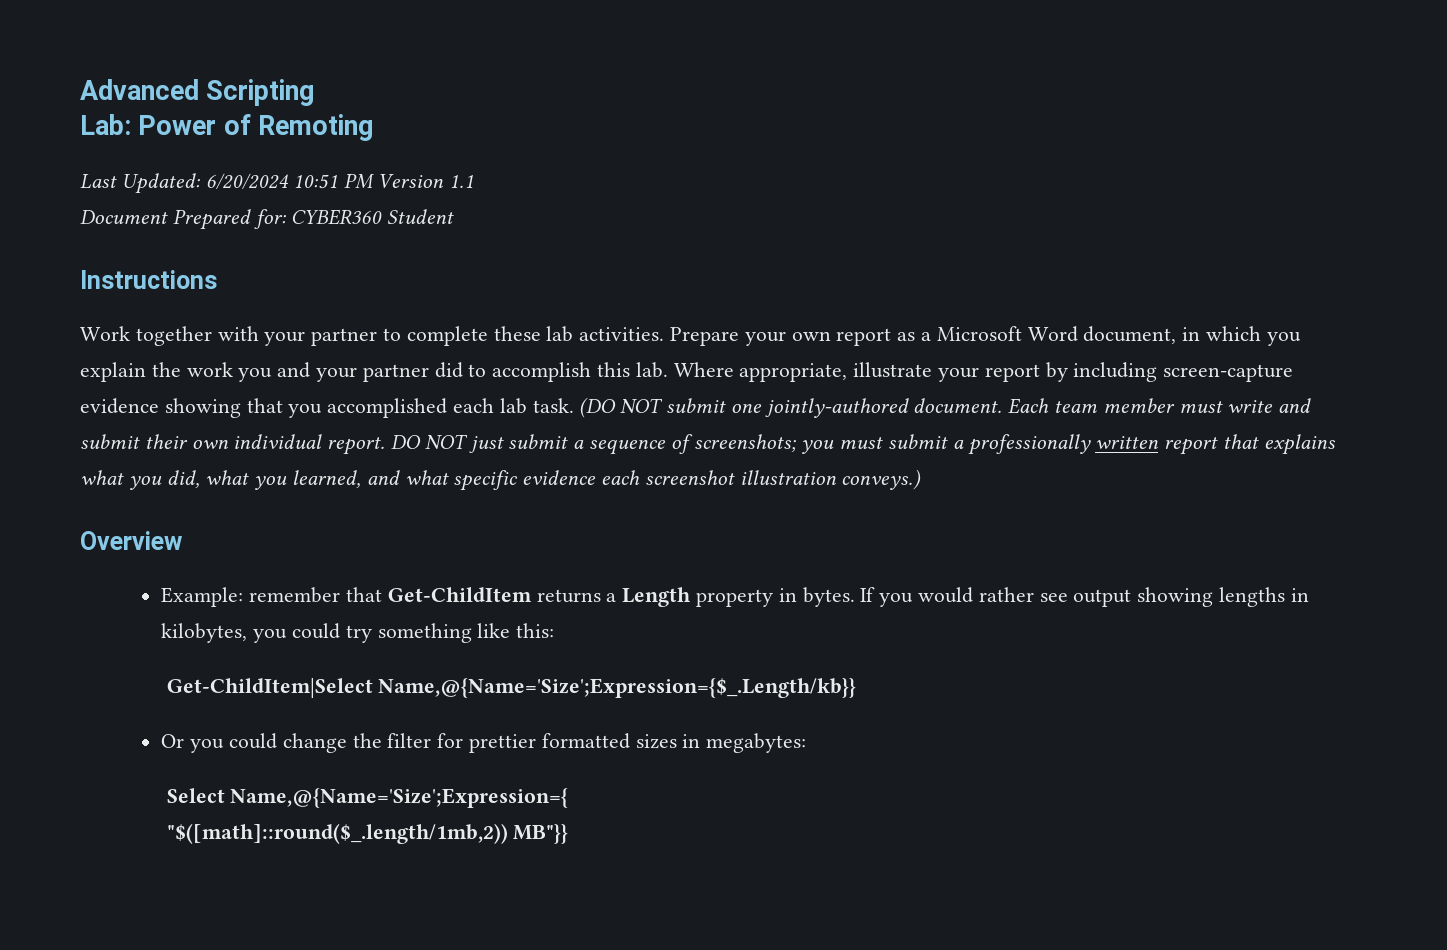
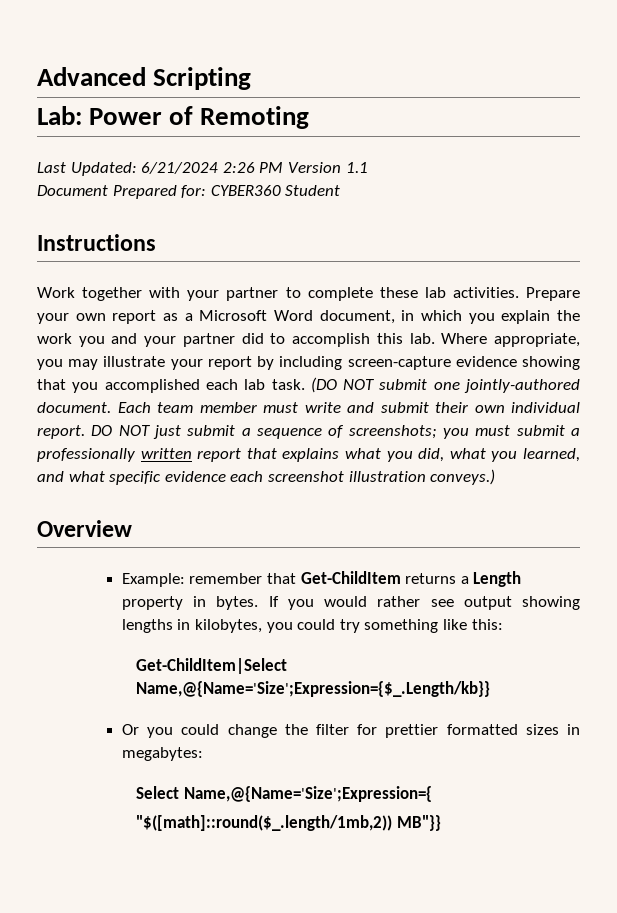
- Last Updated: 6/20/2024 10:51 PM Version 1.1
+ Last Updated: 6/21/2024 2:26 PM Version 1.1
- Where appropriate, illustrate your report by including screen-capture evidence showing that you accomplished each lab task.
+ Where appropriate, you may illustrate your report by including screen-capture evidence showing that you accomplished each lab task.

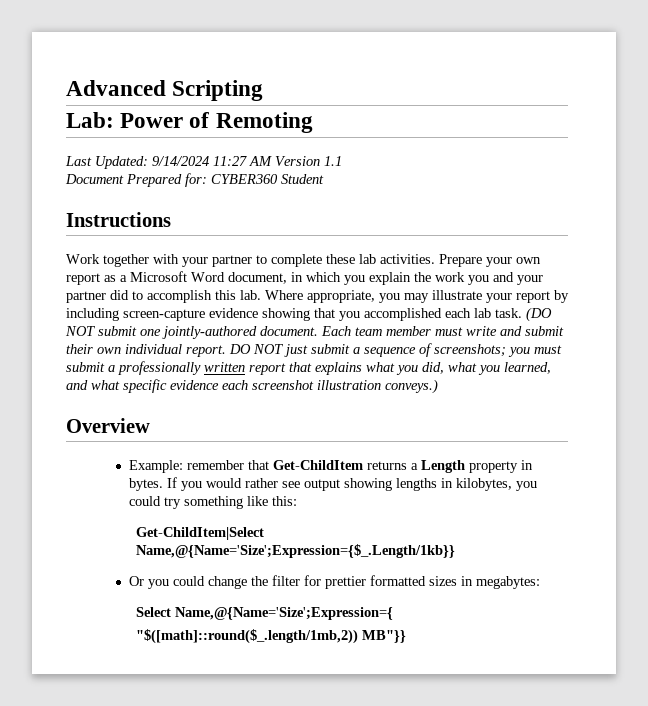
- Last Updated: 6/21/2024 2:26 PM Version 1.1
+ Last Updated: 9/14/2024 11:27 AM Version 1.1
- Get-ChildItem|Select Name,@{Name='Size';Expression={$_.Length/kb}}
+ Get-ChildItem|Select Name,@{Name='Size';Expression={$_.Length/1kb}}

